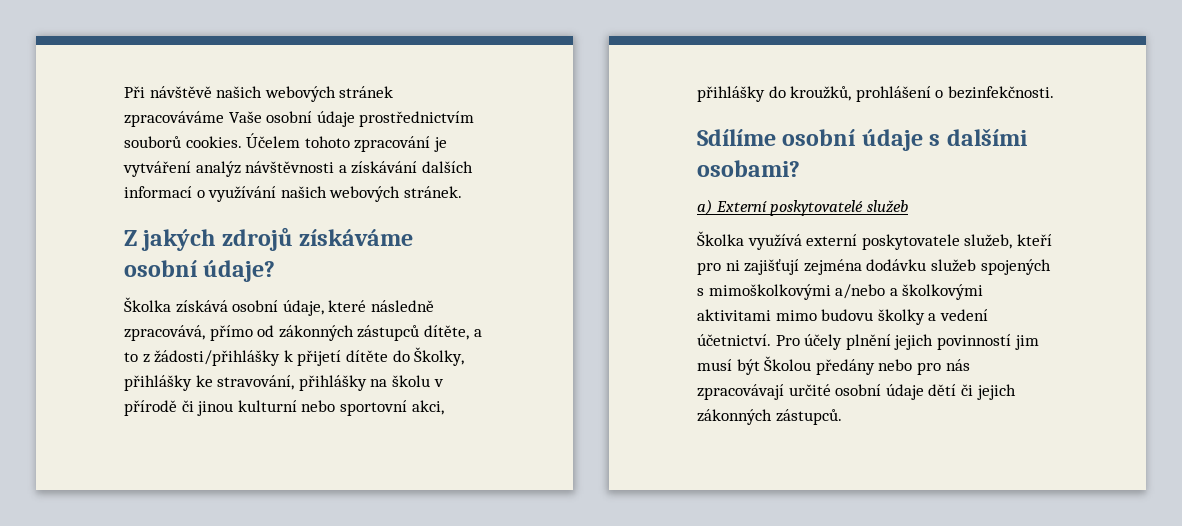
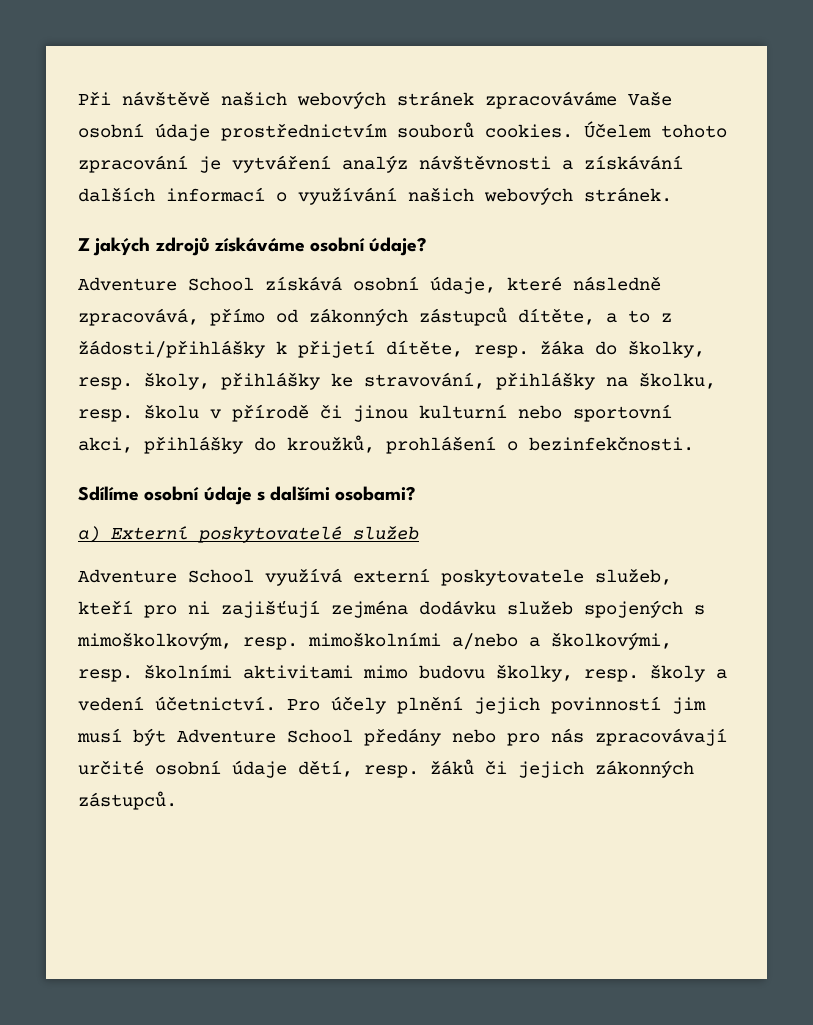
- Školka získává osobní údaje, které následně zpracovává, přímo od zákonných zástupců dítěte, a to z žádosti/přihlášky k přijetí dítěte do Školky, přihlášky ke stravování, přihlášky na školu v přírodě či jinou kulturní nebo sportovní akci, přihlášky do kroužků, prohlášení o bezinfekčnosti.
+ Adventure School získává osobní údaje, které následně zpracovává, přímo od zákonných zástupců dítěte, a to z žádosti/přihlášky k přijetí dítěte, resp. žáka do školky, resp. školy, přihlášky ke stravování, přihlášky na školku, resp. školu v přírodě či jinou kulturní nebo sportovní akci, přihlášky do kroužků, prohlášení o bezinfekčnosti.
- Školka využívá externí poskytovatele služeb, kteří pro ni zajišťují zejména dodávku služeb spojených s mimoškolkovými a/nebo a školkovými aktivitami mimo budovu školky a vedení účetnictví.
+ Adventure School využívá externí poskytovatele služeb, kteří pro ni zajišťují zejména dodávku služeb spojených s mimoškolkovým, resp. mimoškolními a/nebo a školkovými, resp. školními aktivitami mimo budovu školky, resp. školy a vedení účetnictví.
- Pro účely plnění jejich povinností jim musí být Školou předány nebo pro nás zpracovávají určité osobní údaje dětí či jejich zákonných zástupců.
+ Pro účely plnění jejich povinností jim musí být Adventure School předány nebo pro nás zpracovávají určité osobní údaje dětí, resp. žáků či jejich zákonných zástupců.

